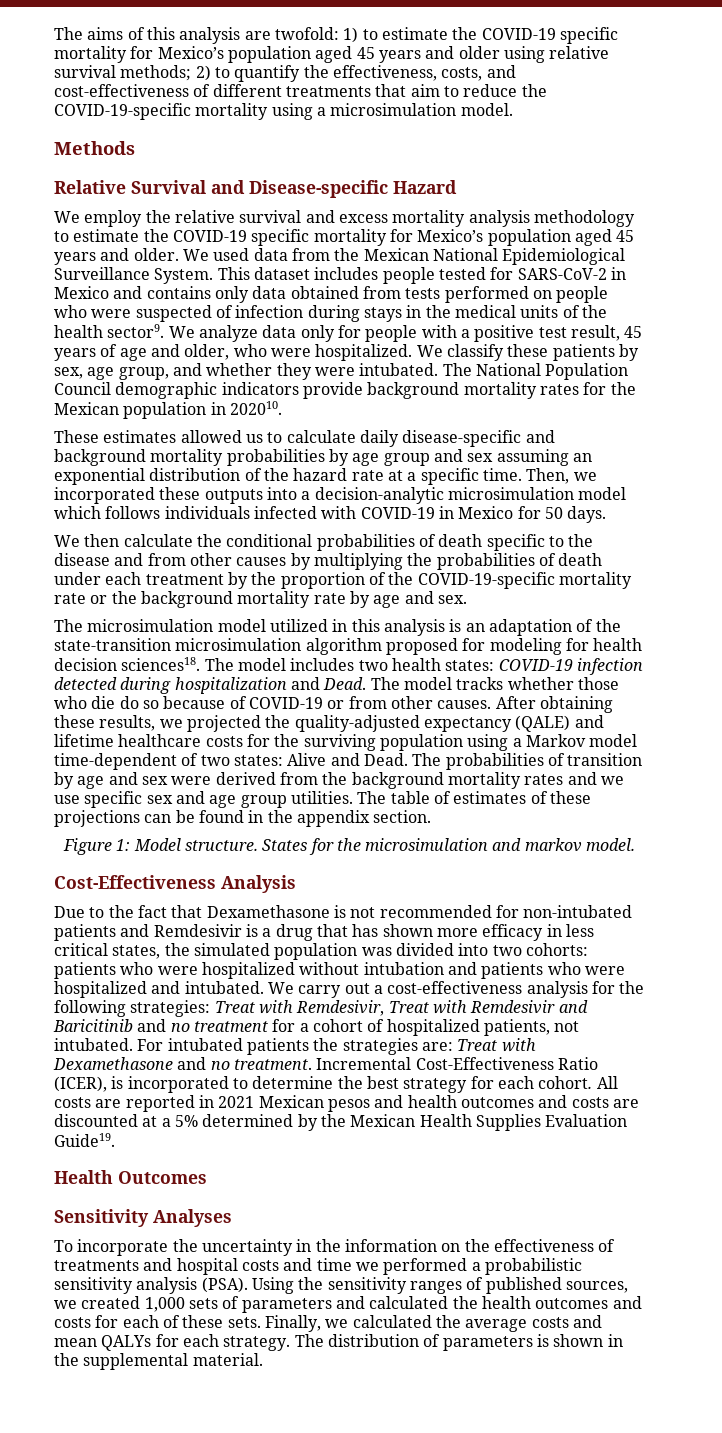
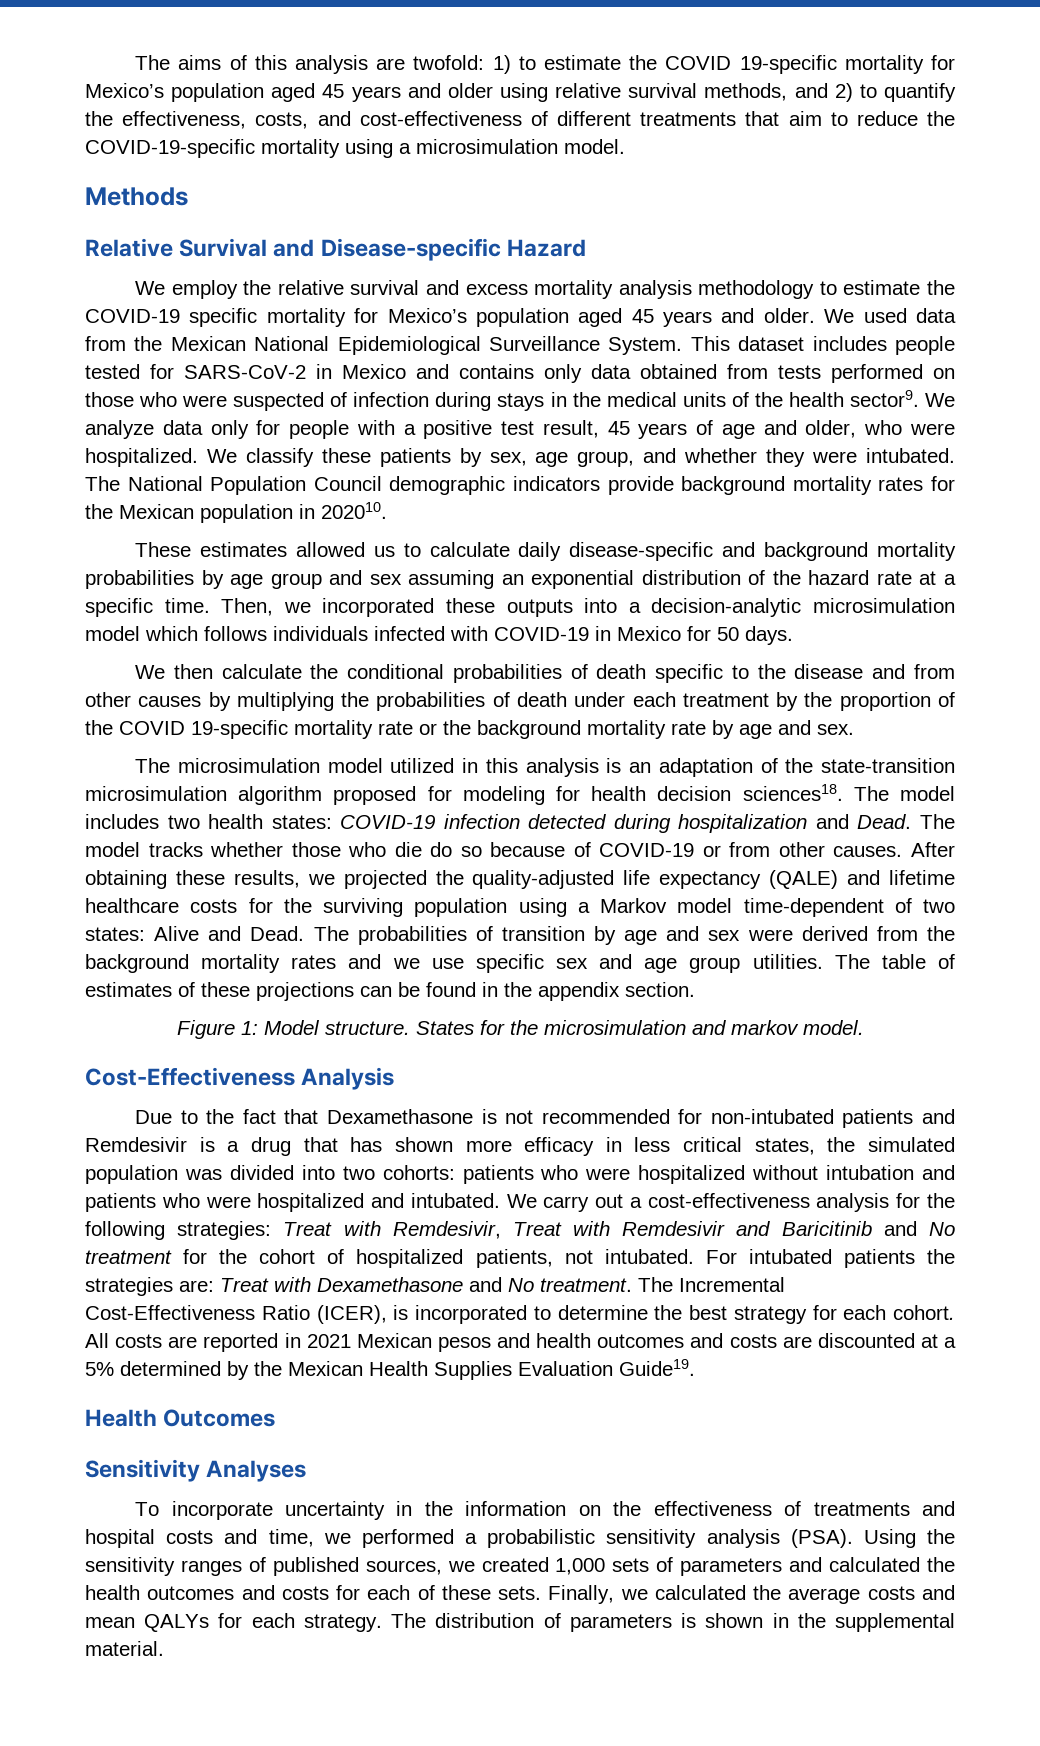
- The aims of this analysis are twofold: 1) to estimate the COVID-19 specific mortality for Mexico’s population aged 45 years and older using relative survival methods; 2) to quantify the effectiveness, costs, and cost-effectiveness of different treatments that aim to reduce the COVID-19-specific mortality using a microsimulation model.
+ The aims of this analysis are twofold: 1) to estimate the COVID 19-specific mortality for Mexico’s population aged 45 years and older using relative survival methods, and 2) to quantify the effectiveness, costs, and cost-effectiveness of different treatments that aim to reduce the COVID-19-specific mortality using a microsimulation model.
- This dataset includes people tested for SARS-CoV-2 in Mexico and contains only data obtained from tests performed on people who were suspected of infection during stays in the medical units of the health sector9.
+ This dataset includes people tested for SARS-CoV-2 in Mexico and contains only data obtained from tests performed on those who were suspected of infection during stays in the medical units of the health sector9.
- We then calculate the conditional probabilities of death specific to the disease and from other causes by multiplying the probabilities of death under each treatment by the proportion of the COVID-19-specific mortality rate or the background mortality rate by age and sex.
+ We then calculate the conditional probabilities of death specific to the disease and from other causes by multiplying the probabilities of death under each treatment by the proportion of the COVID 19-specific mortality rate or the background mortality rate by age and sex.
- After obtaining these results, we projected the quality-adjusted expectancy (QALE) and lifetime healthcare costs for the surviving population using a Markov model time-dependent of two states: Alive and Dead.
+ After obtaining these results, we projected the quality-adjusted life expectancy (QALE) and lifetime healthcare costs for the surviving population using a Markov model time-dependent of two states: Alive and Dead.
- We carry out a cost-effectiveness analysis for the following strategies: Treat with Remdesivir, Treat with Remdesivir and Baricitinib and no treatment for a cohort of hospitalized patients, not intubated.
+ We carry out a cost-effectiveness analysis for the following strategies: Treat with Remdesivir, Treat with Remdesivir and Baricitinib and No treatment for the cohort of hospitalized patients, not intubated.
- For intubated patients the strategies are: Treat with Dexamethasone and no treatment. Incremental Cost-Effectiveness Ratio (ICER), is incorporated to determine the best strategy for each cohort.
+ For intubated patients the strategies are: Treat with Dexamethasone and No treatment. The Incremental Cost-Effectiveness Ratio (ICER), is incorporated to determine the best strategy for each cohort.
- To incorporate the uncertainty in the information on the effectiveness of treatments and hospital costs and time we performed a probabilistic sensitivity analysis (PSA).
+ To incorporate uncertainty in the information on the effectiveness of treatments and hospital costs and time, we performed a probabilistic sensitivity analysis (PSA).

